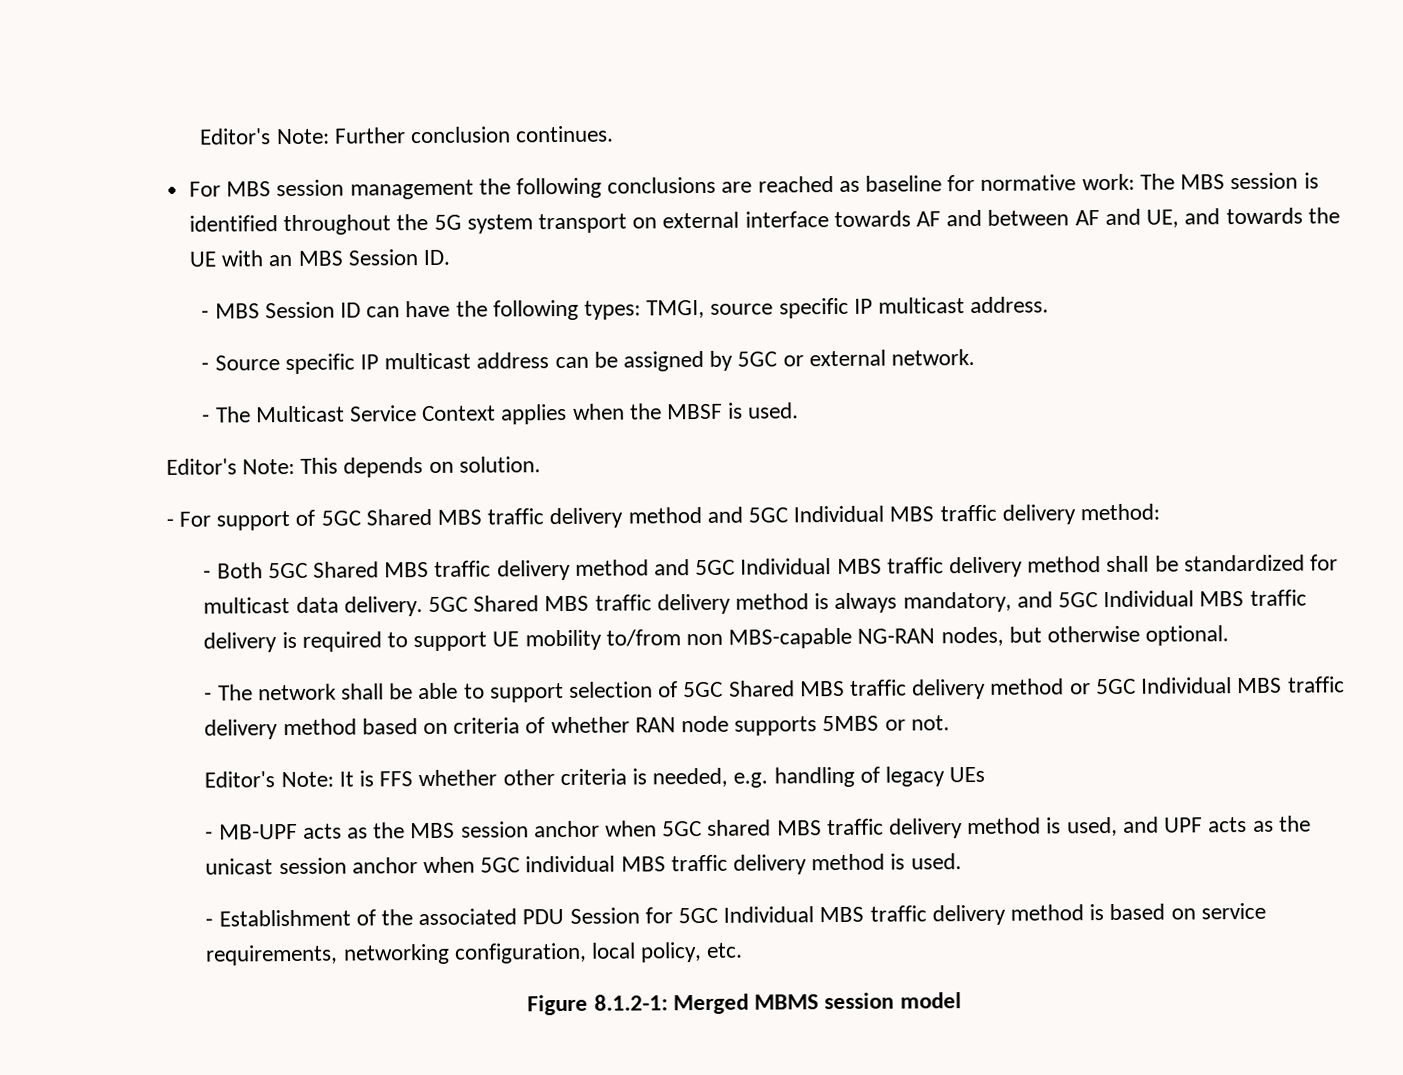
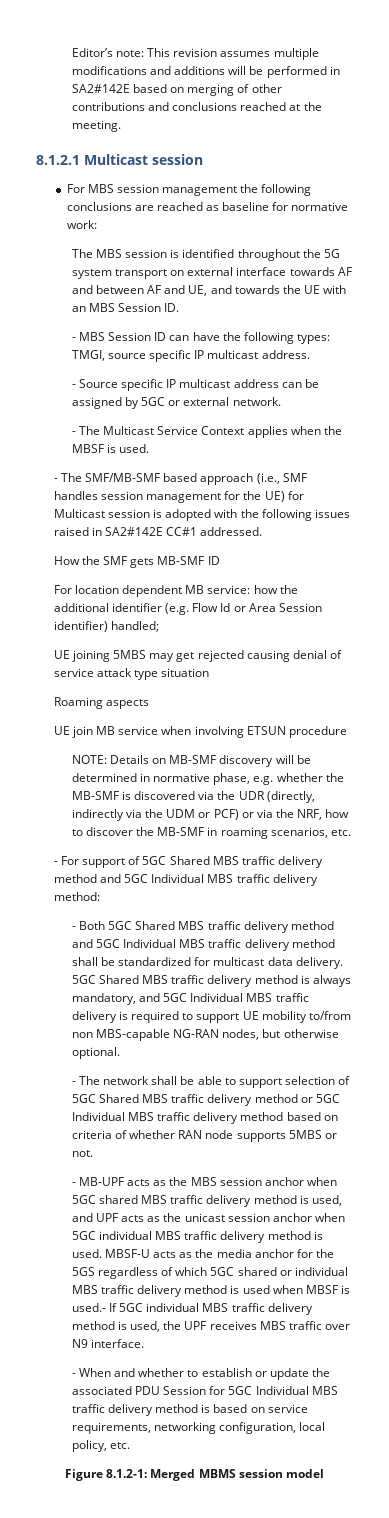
- Editor's Note: Further conclusion continues.
+ Editor’s note: This revision assumes multiple modifications and additions will be performed in SA2#142E based on merging of other contributions and conclusions reached at the meeting.
+ 8.1.2.1 Multicast session
- For MBS session management the following conclusions are reached as baseline for normative work: The MBS session is identified throughout the 5G system transport on external interface towards AF and between AF and UE, and towards the UE with an MBS Session ID.
+ For MBS session management the following conclusions are reached as baseline for normative work:
+ The MBS session is identified throughout the 5G system transport on external interface towards AF and between AF and UE, and towards the UE with an MBS Session ID.
- Editor's Note: This depends on solution.
+ - The SMF/MB-SMF based approach (i.e., SMF handles session management for the UE) for Multicast session is adopted with the following issues raised in SA2#142E CC#1 addressed.
+ How the SMF gets MB-SMF ID
+ For location dependent MB service: how the additional identifier (e.g. Flow Id or Area Session identifier) handled;
+ UE joining 5MBS may get rejected causing denial of service attack type situation
+ Roaming aspects
+ UE join MB service when involving ETSUN procedure
+ NOTE: Details on MB-SMF discovery will be determined in normative phase, e.g. whether the MB-SMF is discovered via the UDR (directly, indirectly via the UDM or PCF) or via the NRF, how to discover the MB-SMF in roaming scenarios, etc.
- Editor's Note: It is FFS whether other criteria is needed, e.g. handling of legacy UEs
- - MB-UPF acts as the MBS session anchor when 5GC shared MBS traffic delivery method is used, and UPF acts as the unicast session anchor when 5GC individual MBS traffic delivery method is used.
- - Establishment of the associated PDU Session for 5GC Individual MBS traffic delivery method is based on service requirements, networking configuration, local policy, etc.
+ - MB-UPF acts as the MBS session anchor when 5GC shared MBS traffic delivery method is used, and UPF acts as the unicast session anchor when 5GC individual MBS traffic delivery method is used. MBSF-U acts as the media anchor for the 5GS regardless of which 5GC shared or individual MBS traffic delivery method is used when MBSF is used.- If 5GC individual MBS traffic delivery method is used, the UPF receives MBS traffic over N9 interface.
+ - When and whether to establish or update the associated PDU Session for 5GC Individual MBS traffic delivery method is based on service requirements, networking configuration, local policy, etc.

